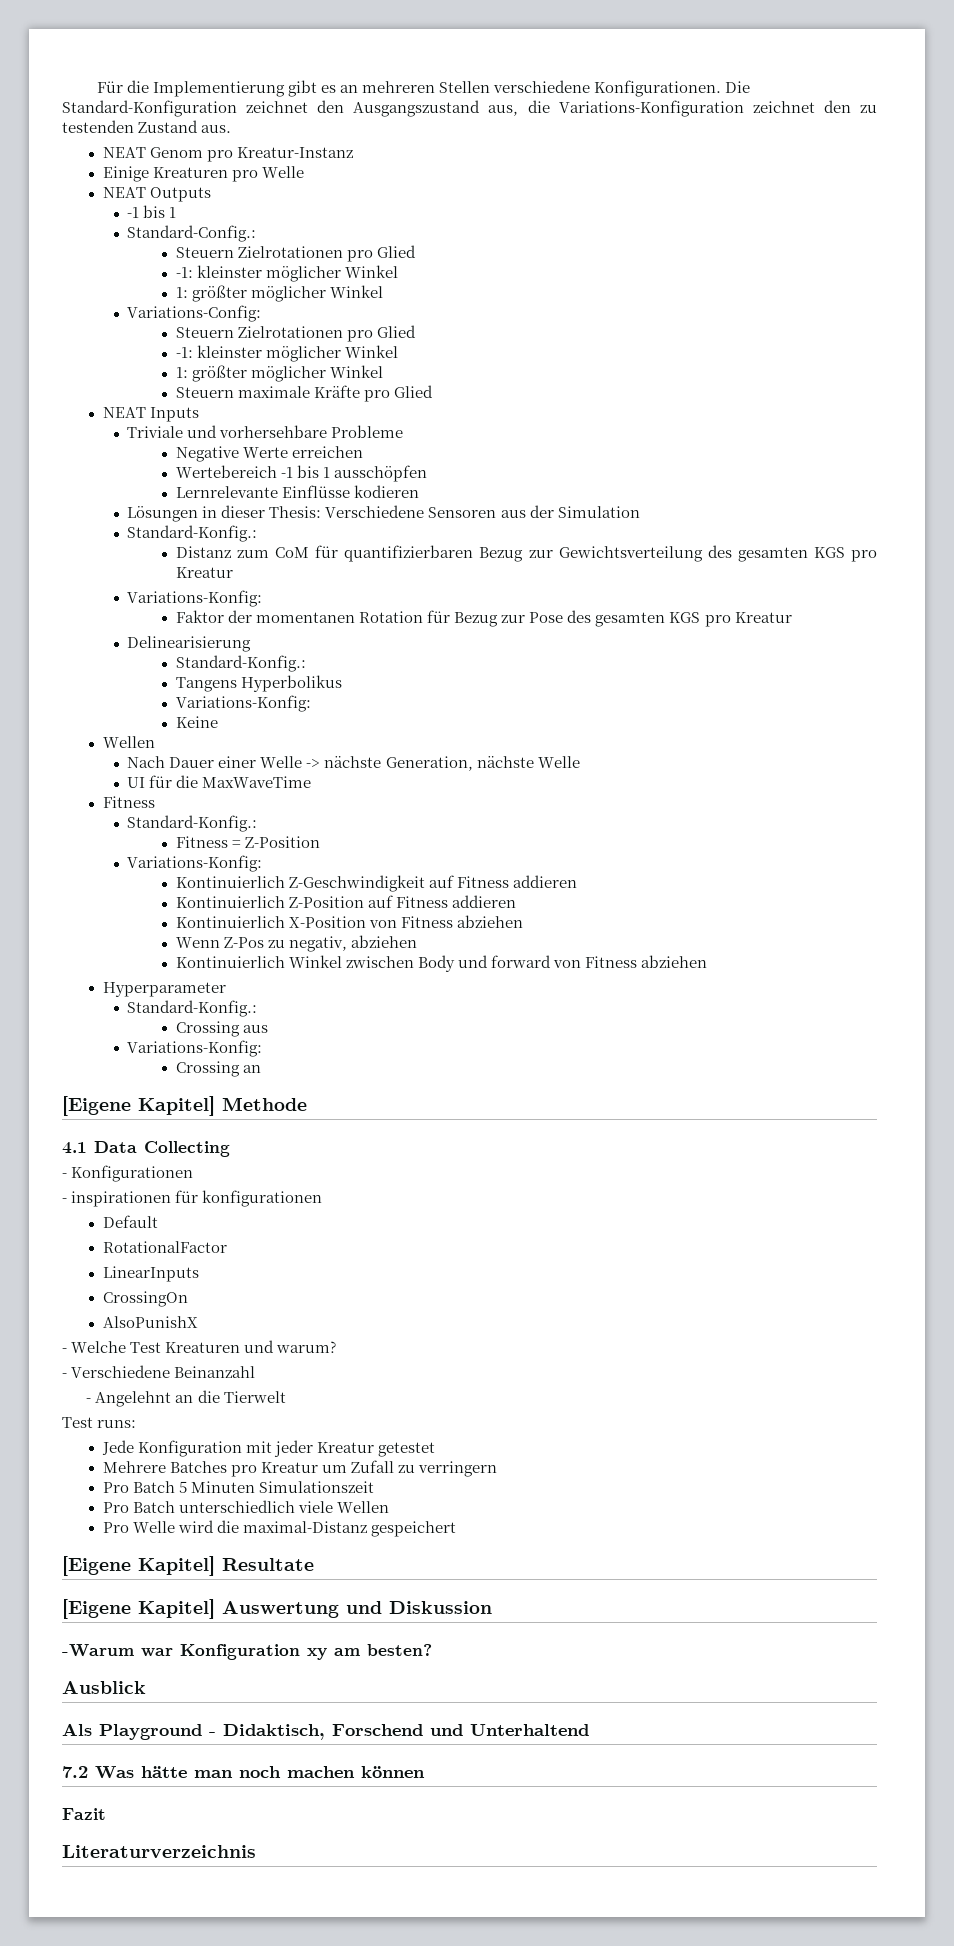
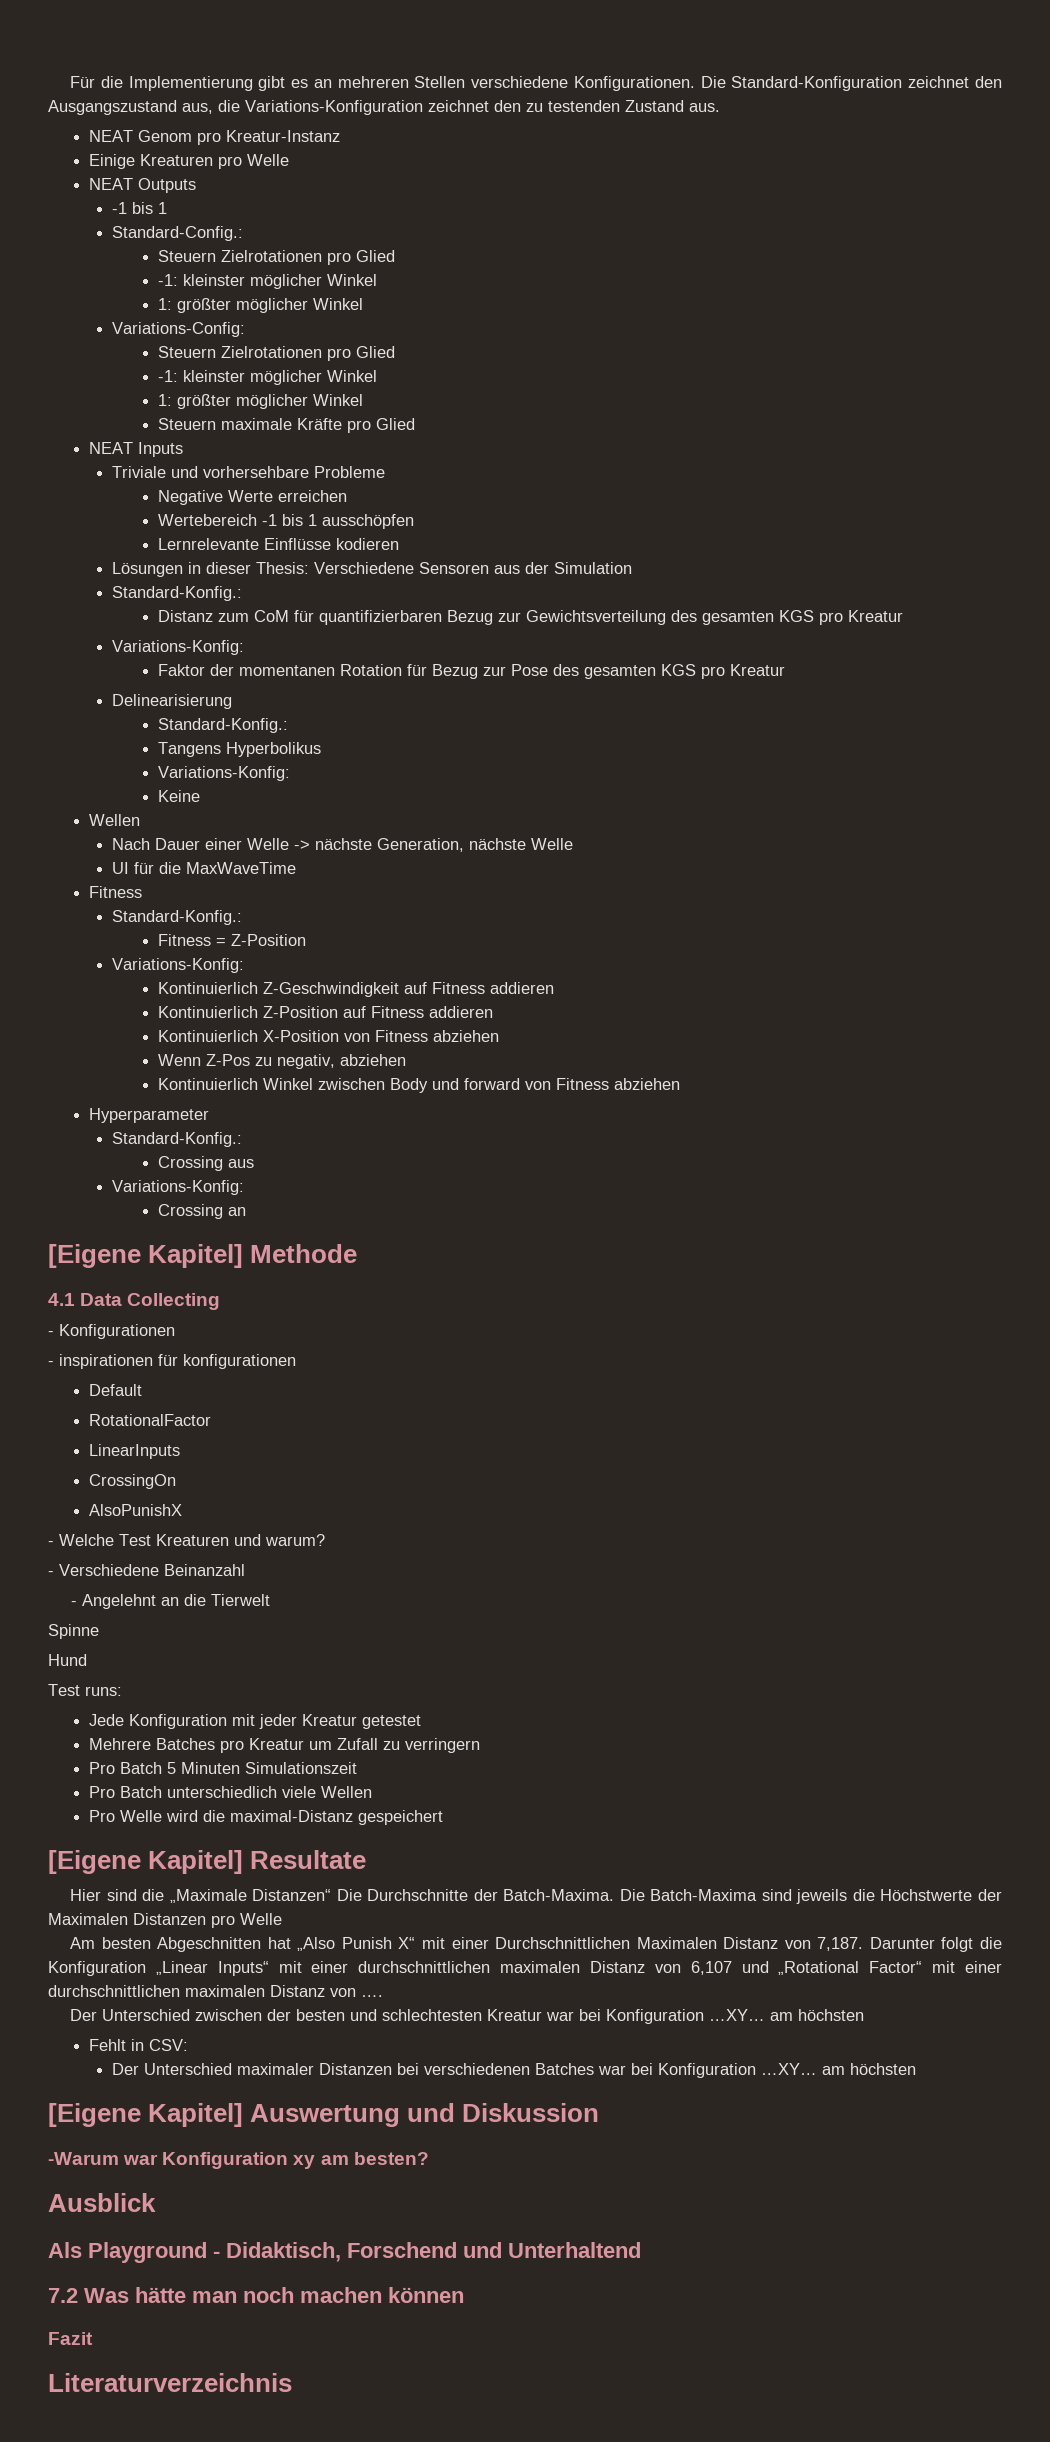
+ Spinne
+ Hund
+ Hier sind die „Maximale Distanzen“ Die Durchschnitte der Batch-Maxima. Die Batch-Maxima sind jeweils die Höchstwerte der Maximalen Distanzen pro Welle
+ Am besten Abgeschnitten hat „Also Punish X“ mit einer Durchschnittlichen Maximalen Distanz von 7,187. Darunter folgt die Konfiguration „Linear Inputs“ mit einer durchschnittlichen maximalen Distanz von 6,107 und „Rotational Factor“ mit einer durchschnittlichen maximalen Distanz von ….
+ Der Unterschied zwischen der besten und schlechtesten Kreatur war bei Konfiguration …XY… am höchsten
+ Fehlt in CSV:
+ Der Unterschied maximaler Distanzen bei verschiedenen Batches war bei Konfiguration …XY… am höchsten

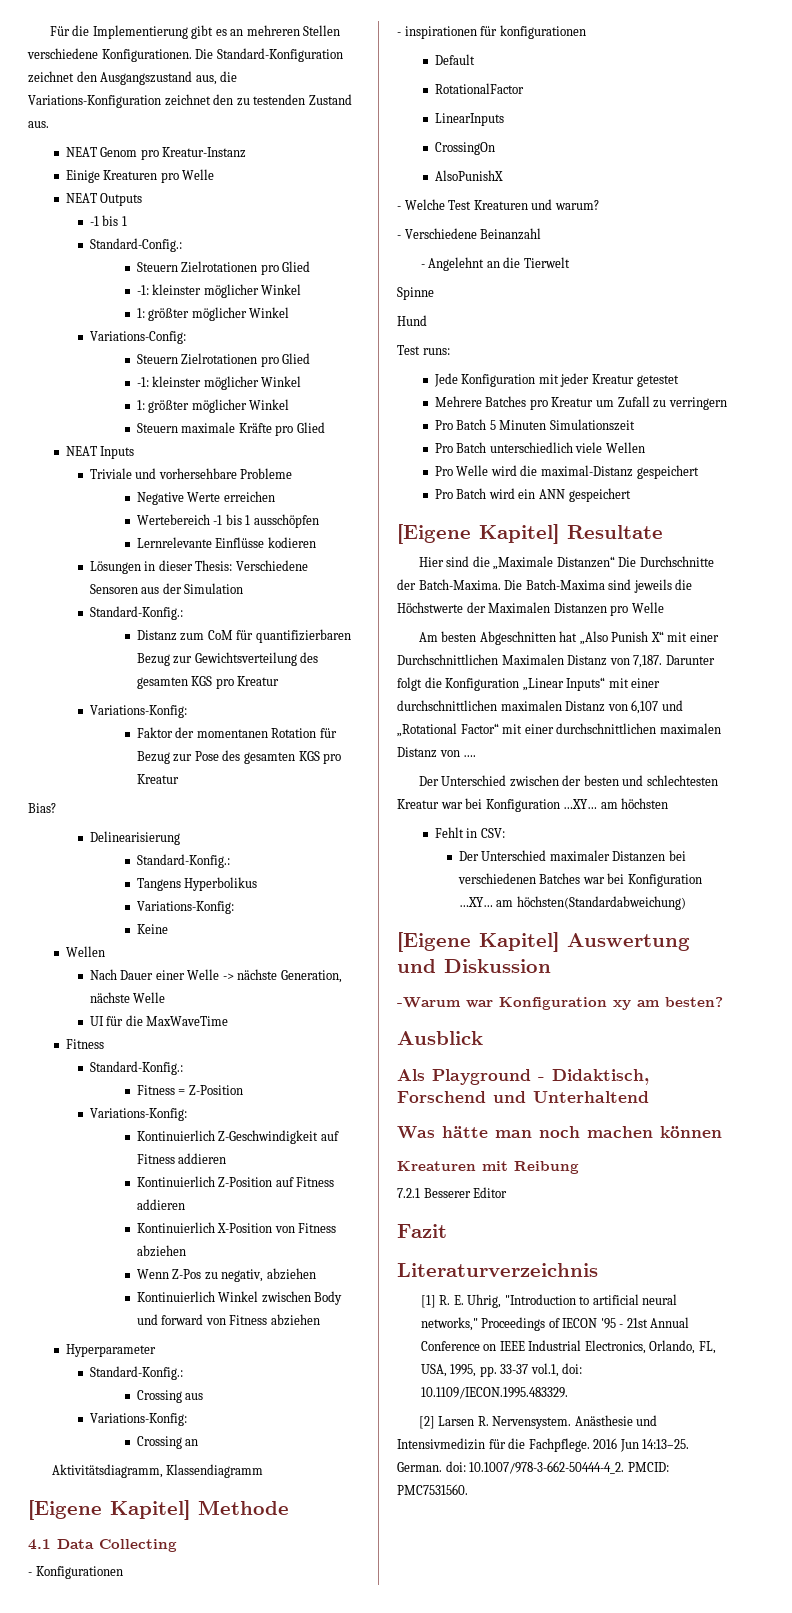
+ Bias?
+ Aktivitätsdiagramm, Klassendiagramm
+ Pro Batch wird ein ANN gespeichert
- Der Unterschied maximaler Distanzen bei verschiedenen Batches war bei Konfiguration …XY… am höchsten
+ Der Unterschied maximaler Distanzen bei verschiedenen Batches war bei Konfiguration …XY… am höchsten(Standardabweichung)
- 7.2 Was hätte man noch machen können
+ Was hätte man noch machen können
+ Kreaturen mit Reibung
+ 7.2.1 Besserer Editor
  Fazit
  Literaturverzeichnis
+ [1] R. E. Uhrig, "Introduction to artificial neural networks," Proceedings of IECON '95 - 21st Annual Conference on IEEE Industrial Electronics, Orlando, FL, USA, 1995, pp. 33-37 vol.1, doi: 10.1109/IECON.1995.483329.
+ [2] Larsen R. Nervensystem. Anästhesie und Intensivmedizin für die Fachpflege. 2016 Jun 14:13–25. German. doi: 10.1007/978-3-662-50444-4_2. PMCID: PMC7531560.

